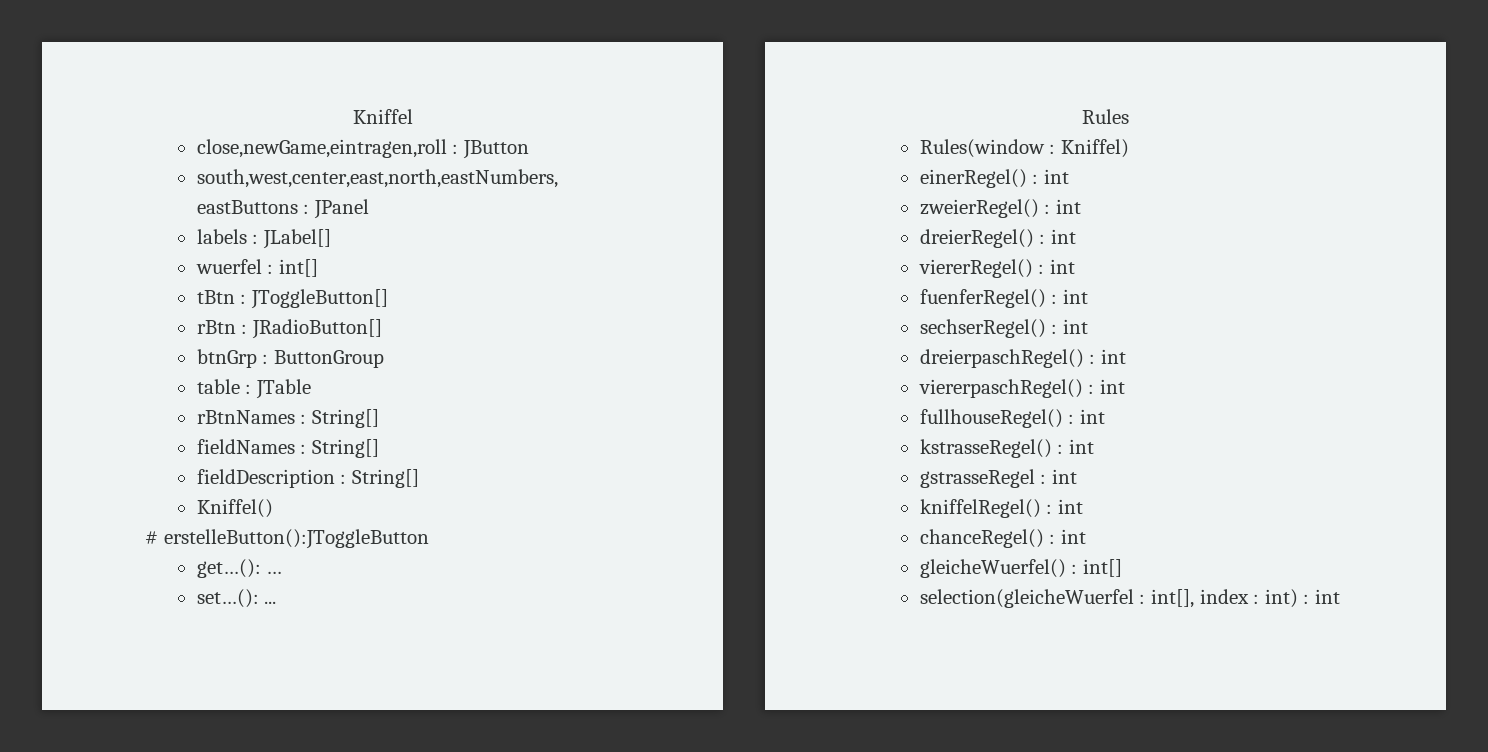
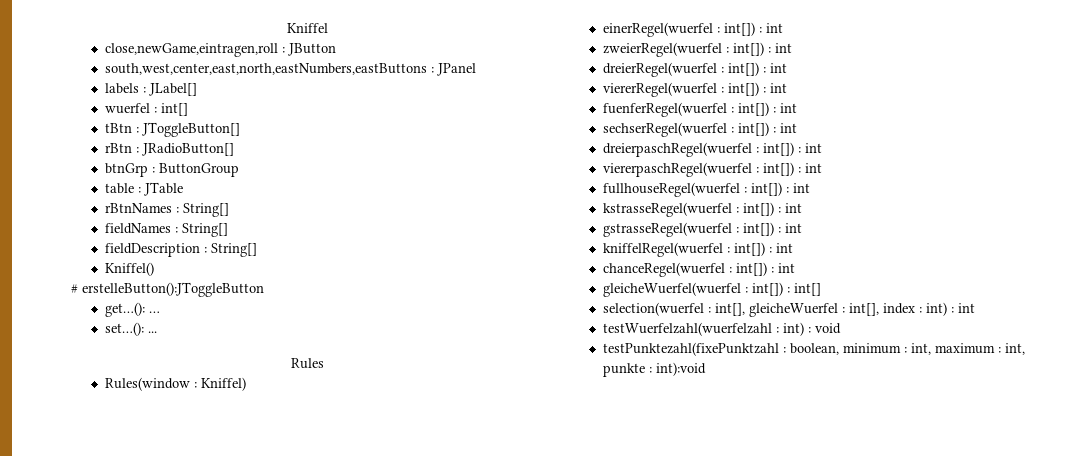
- einerRegel() : int
- zweierRegel() : int
- dreierRegel() : int
- viererRegel() : int
- fuenferRegel() : int
- sechserRegel() : int
- dreierpaschRegel() : int
- viererpaschRegel() : int
- fullhouseRegel() : int
- kstrasseRegel() : int
- gstrasseRegel : int
- kniffelRegel() : int
- chanceRegel() : int
- gleicheWuerfel() : int[]
- selection(gleicheWuerfel : int[], index : int) : int
+ einerRegel(wuerfel : int[]) : int
+ zweierRegel(wuerfel : int[]) : int
+ dreierRegel(wuerfel : int[]) : int
+ viererRegel(wuerfel : int[]) : int
+ fuenferRegel(wuerfel : int[]) : int
+ sechserRegel(wuerfel : int[]) : int
+ dreierpaschRegel(wuerfel : int[]) : int
+ viererpaschRegel(wuerfel : int[]) : int
+ fullhouseRegel(wuerfel : int[]) : int
+ kstrasseRegel(wuerfel : int[]) : int
+ gstrasseRegel(wuerfel : int[]) : int
+ kniffelRegel(wuerfel : int[]) : int
+ chanceRegel(wuerfel : int[]) : int
+ gleicheWuerfel(wuerfel : int[]) : int[]
+ selection(wuerfel : int[], gleicheWuerfel : int[], index : int) : int
+ testWuerfelzahl(wuerfelzahl : int) : void
+ testPunktezahl(fixePunktzahl : boolean, minimum : int, maximum : int, punkte : int):void

